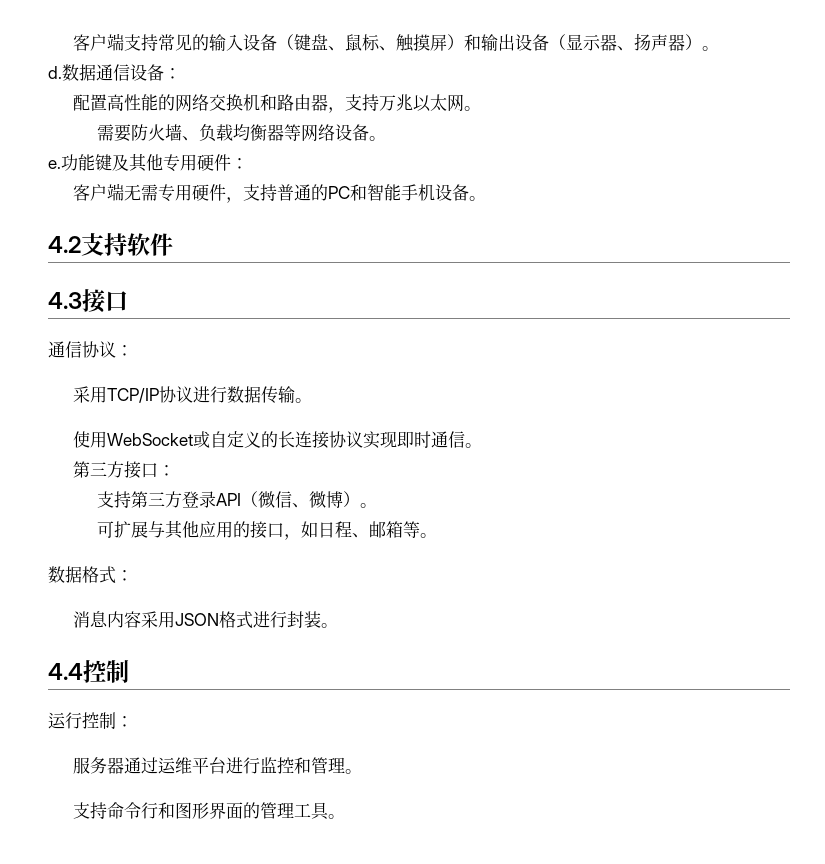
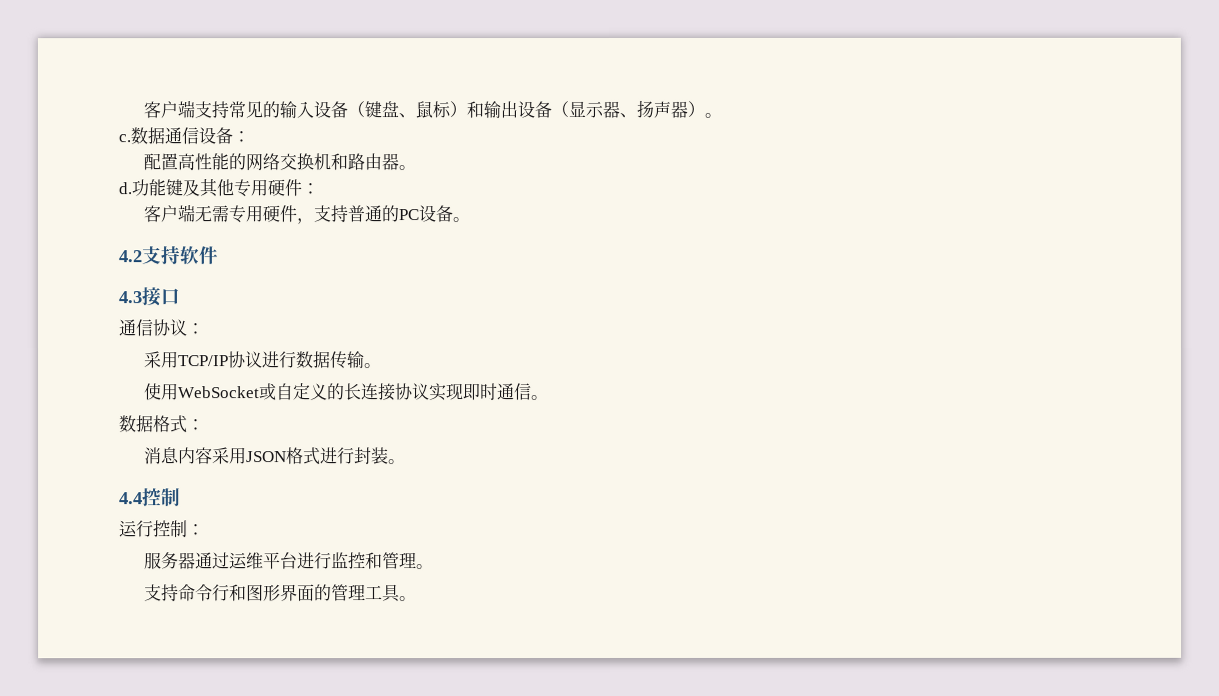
- 客户端支持常见的输入设备（键盘、鼠标、触摸屏）和输出设备（显示器、扬声器）。
+ 客户端支持常见的输入设备（键盘、鼠标）和输出设备（显示器、扬声器）。
- d.
+ c.
- 配置高性能的网络交换机和路由器，支持万兆以太网。
- 需要防火墙、负载均衡器等网络设备。
- e.
+ 配置高性能的网络交换机和路由器。
+ d.
- 客户端无需专用硬件，支持普通的PC和智能手机设备。
+ 客户端无需专用硬件，支持普通的PC设备。
- 第三方接口：
- 支持第三方登录API（微信、微博）。
- 可扩展与其他应用的接口，如日程、邮箱等。

